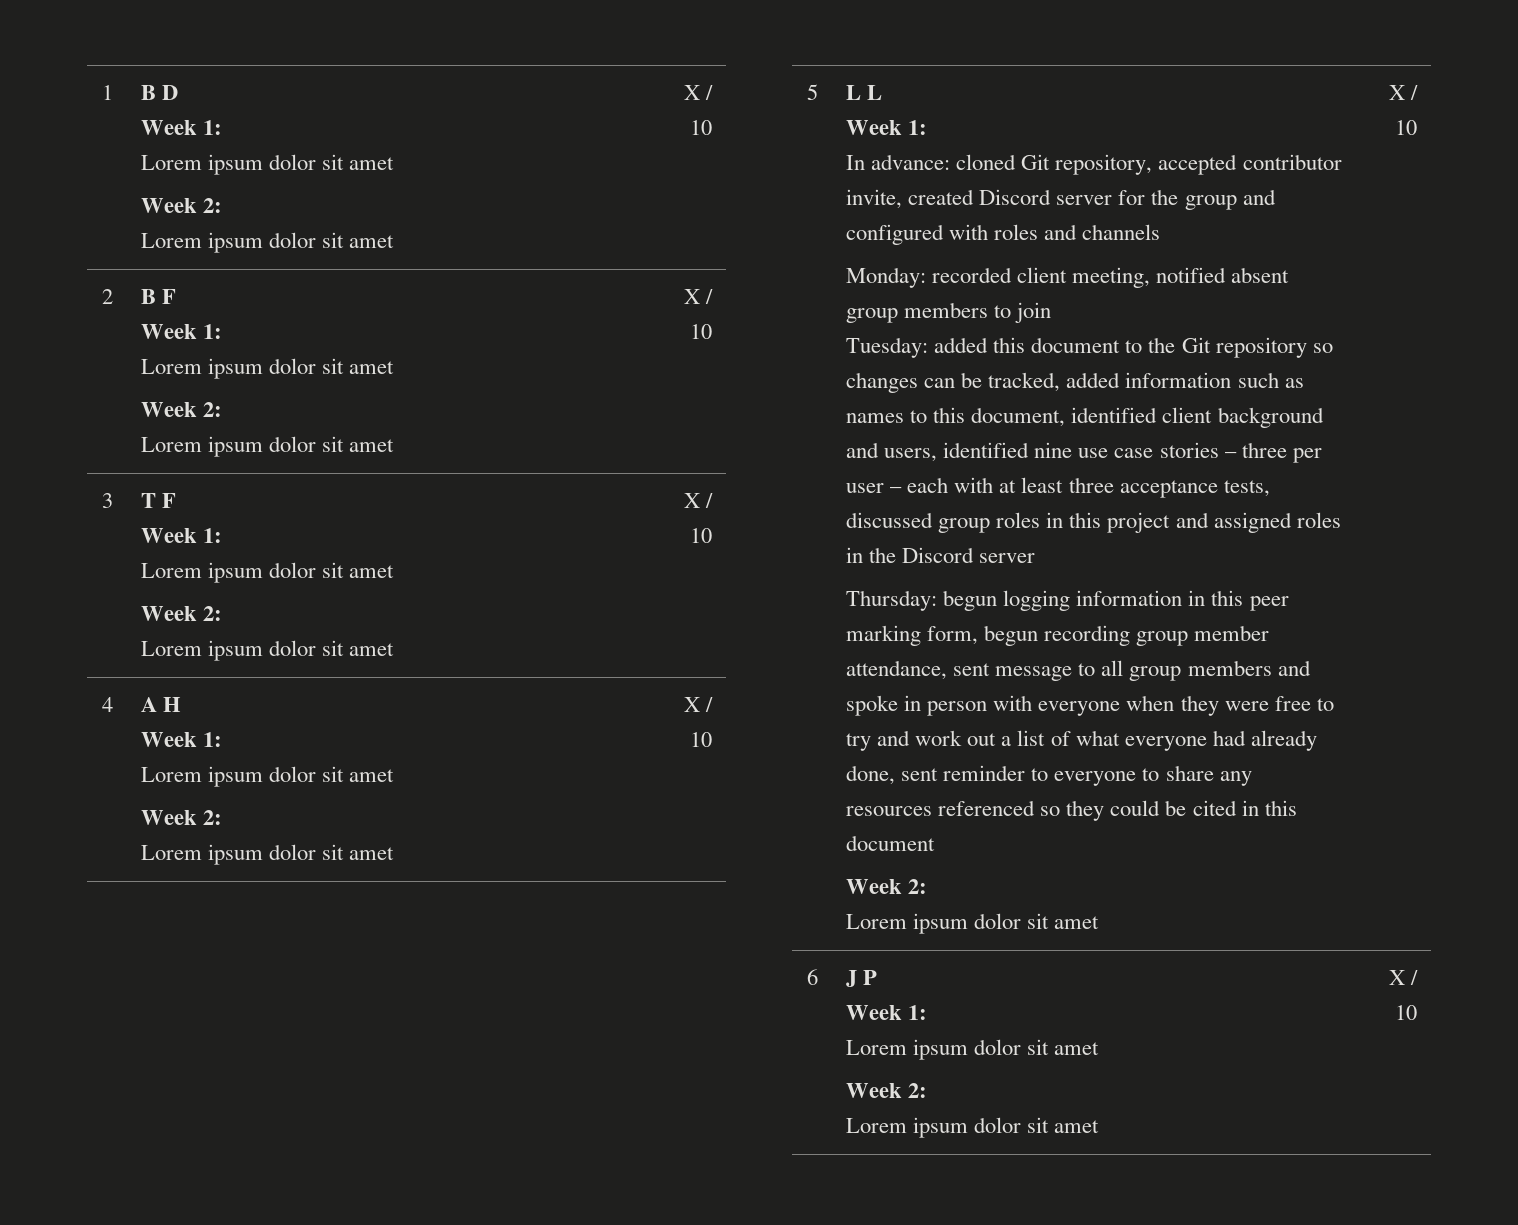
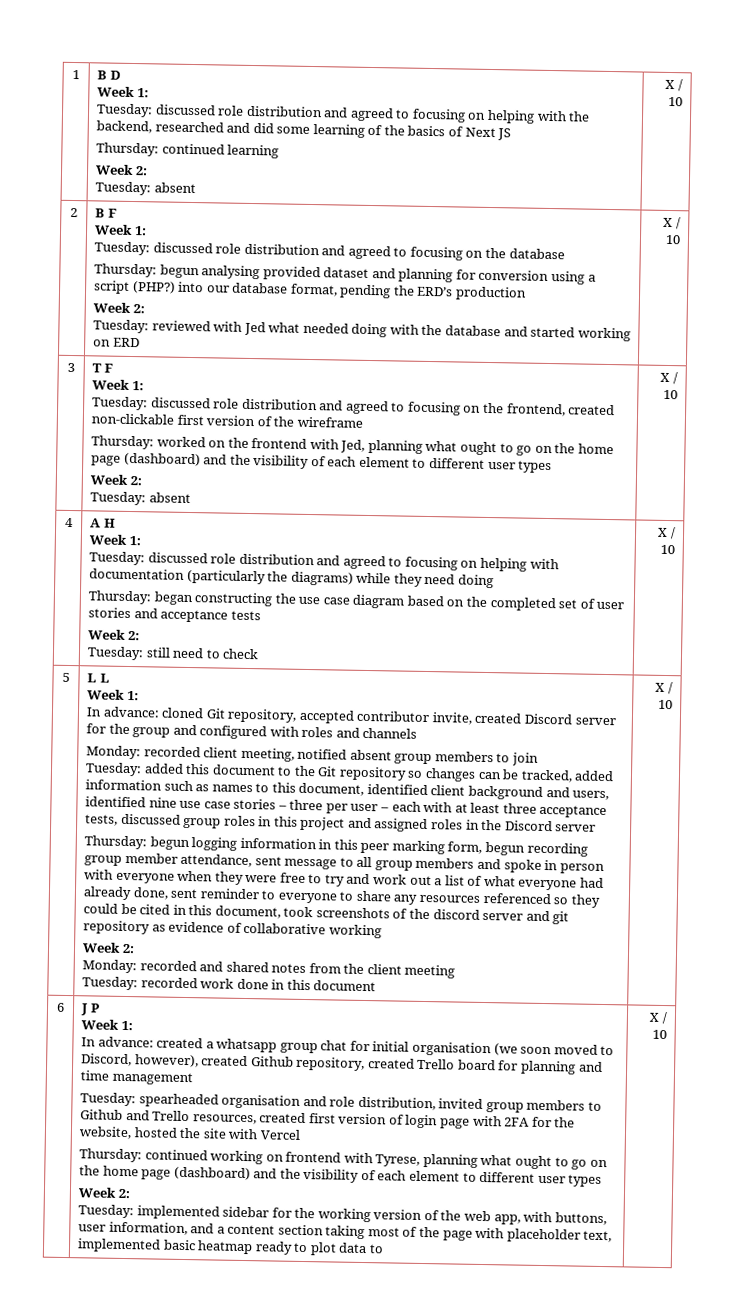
  1 | B D
  Week 1:
- Lorem ipsum dolor sit amet
+ Tuesday: discussed role distribution and agreed to focusing on helping with the backend, researched and did some learning of the basics of Next JS
+ Thursday: continued learning
  Week 2:
- Lorem ipsum dolor sit amet | X / 10
+ Tuesday: absent | X / 10
  B F
  Week 1:
- Lorem ipsum dolor sit amet
+ Tuesday: discussed role distribution and agreed to focusing on the database
+ Thursday: begun analysing provided dataset and planning for conversion using a script (PHP?) into our database format, pending the ERD’s production
  Week 2:
- Lorem ipsum dolor sit amet
+ Tuesday: reviewed with Jed what needed doing with the database and started working on ERD
  T F
  Week 1:
- Lorem ipsum dolor sit amet
+ Tuesday: discussed role distribution and agreed to focusing on the frontend, created non-clickable first version of the wireframe
+ Thursday: worked on the frontend with Jed, planning what ought to go on the home page (dashboard) and the visibility of each element to different user types
  Week 2:
- Lorem ipsum dolor sit amet
+ Tuesday: absent
  A H
  Week 1:
- Lorem ipsum dolor sit amet
+ Tuesday: discussed role distribution and agreed to focusing on helping with documentation (particularly the diagrams) while they need doing
+ Thursday: began constructing the use case diagram based on the completed set of user stories and acceptance tests
  Week 2:
- Lorem ipsum dolor sit amet
+ Tuesday: still need to check
- Thursday: begun logging information in this peer marking form, begun recording group member attendance, sent message to all group members and spoke in person with everyone when they were free to try and work out a list of what everyone had already done, sent reminder to everyone to share any resources referenced so they could be cited in this document
+ Thursday: begun logging information in this peer marking form, begun recording group member attendance, sent message to all group members and spoke in person with everyone when they were free to try and work out a list of what everyone had already done, sent reminder to everyone to share any resources referenced so they could be cited in this document, took screenshots of the discord server and git repository as evidence of collaborative working
  Week 2:
- Lorem ipsum dolor sit amet
+ Monday: recorded and shared notes from the client meeting
+ Tuesday: recorded work done in this document
  J P
  Week 1:
- Lorem ipsum dolor sit amet
+ In advance: created a whatsapp group chat for initial organisation (we soon moved to Discord, however), created Github repository, created Trello board for planning and time management
+ Tuesday: spearheaded organisation and role distribution, invited group members to Github and Trello resources, created first version of login page with 2FA for the website, hosted the site with Vercel
+ Thursday: continued working on frontend with Tyrese, planning what ought to go on the home page (dashboard) and the visibility of each element to different user types
  Week 2:
- Lorem ipsum dolor sit amet
+ Tuesday: implemented sidebar for the working version of the web app, with buttons, user information, and a content section taking most of the page with placeholder text, implemented basic heatmap ready to plot data to

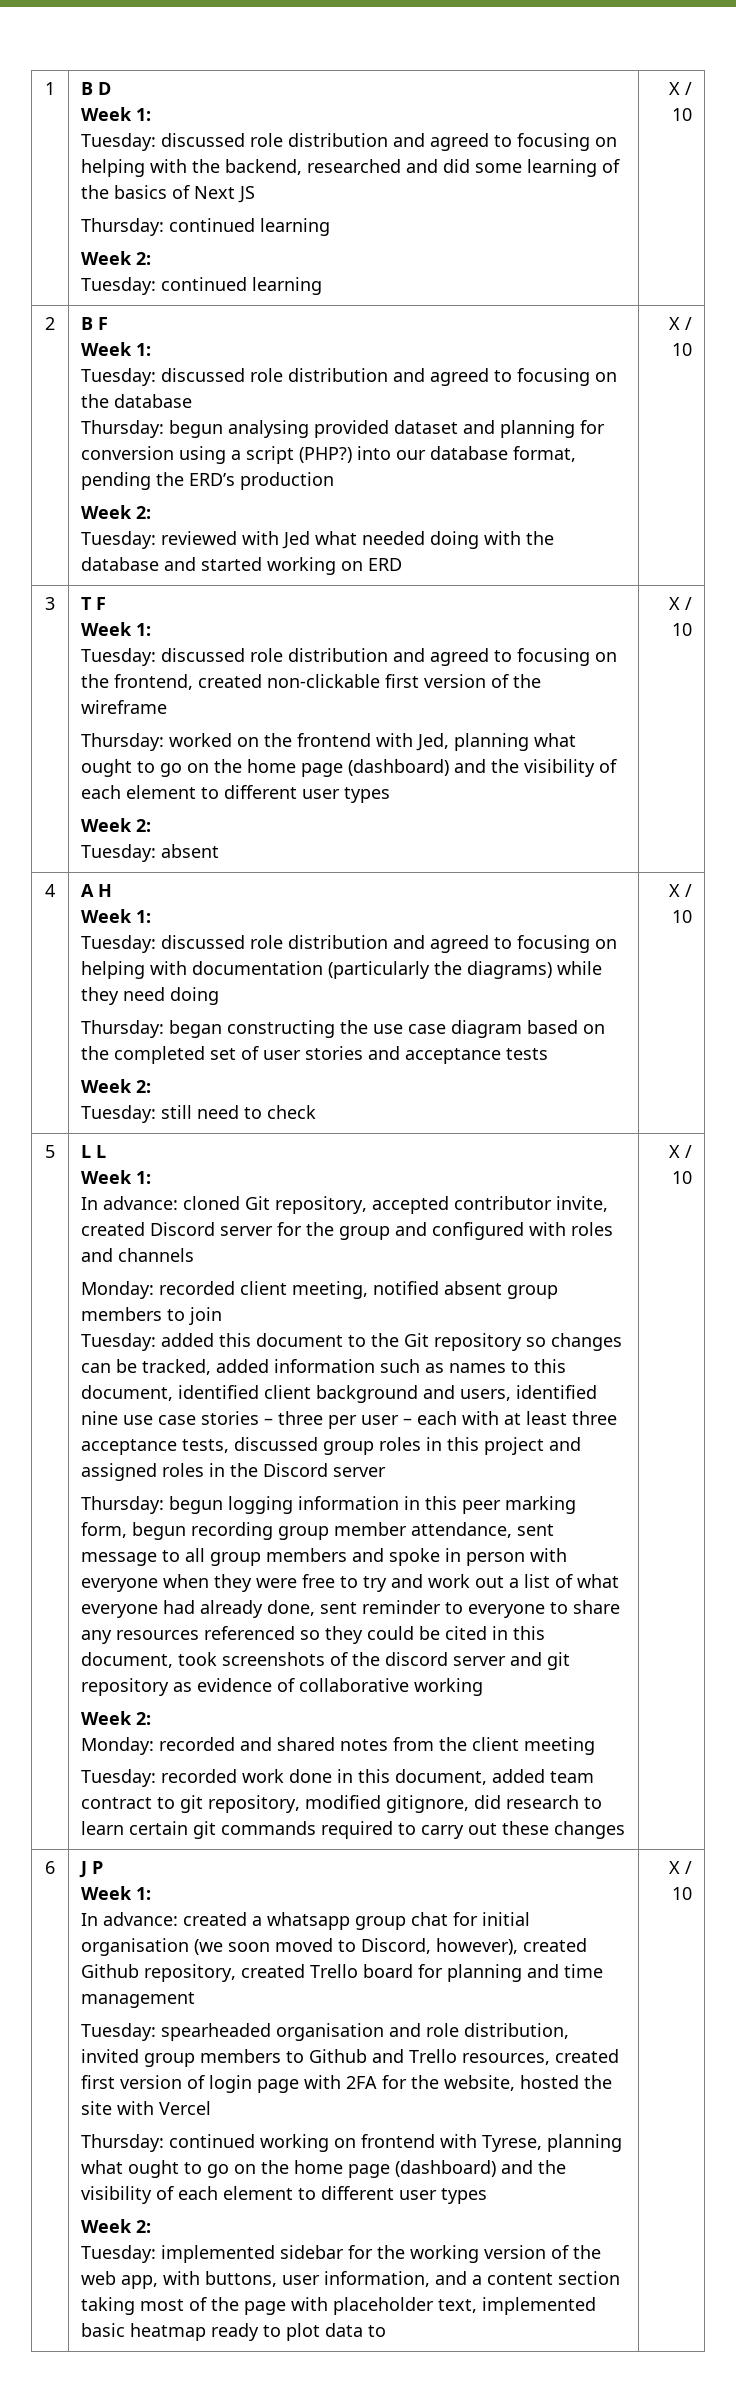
  1 | B D
  Week 1:
  Tuesday: discussed role distribution and agreed to focusing on helping with the backend, researched and did some learning of the basics of Next JS
  Thursday: continued learning
  Week 2:
- Tuesday: absent | X / 10
+ Tuesday: continued learning | X / 10
- Tuesday: recorded work done in this document
+ Tuesday: recorded work done in this document, added team contract to git repository, modified gitignore, did research to learn certain git commands required to carry out these changes

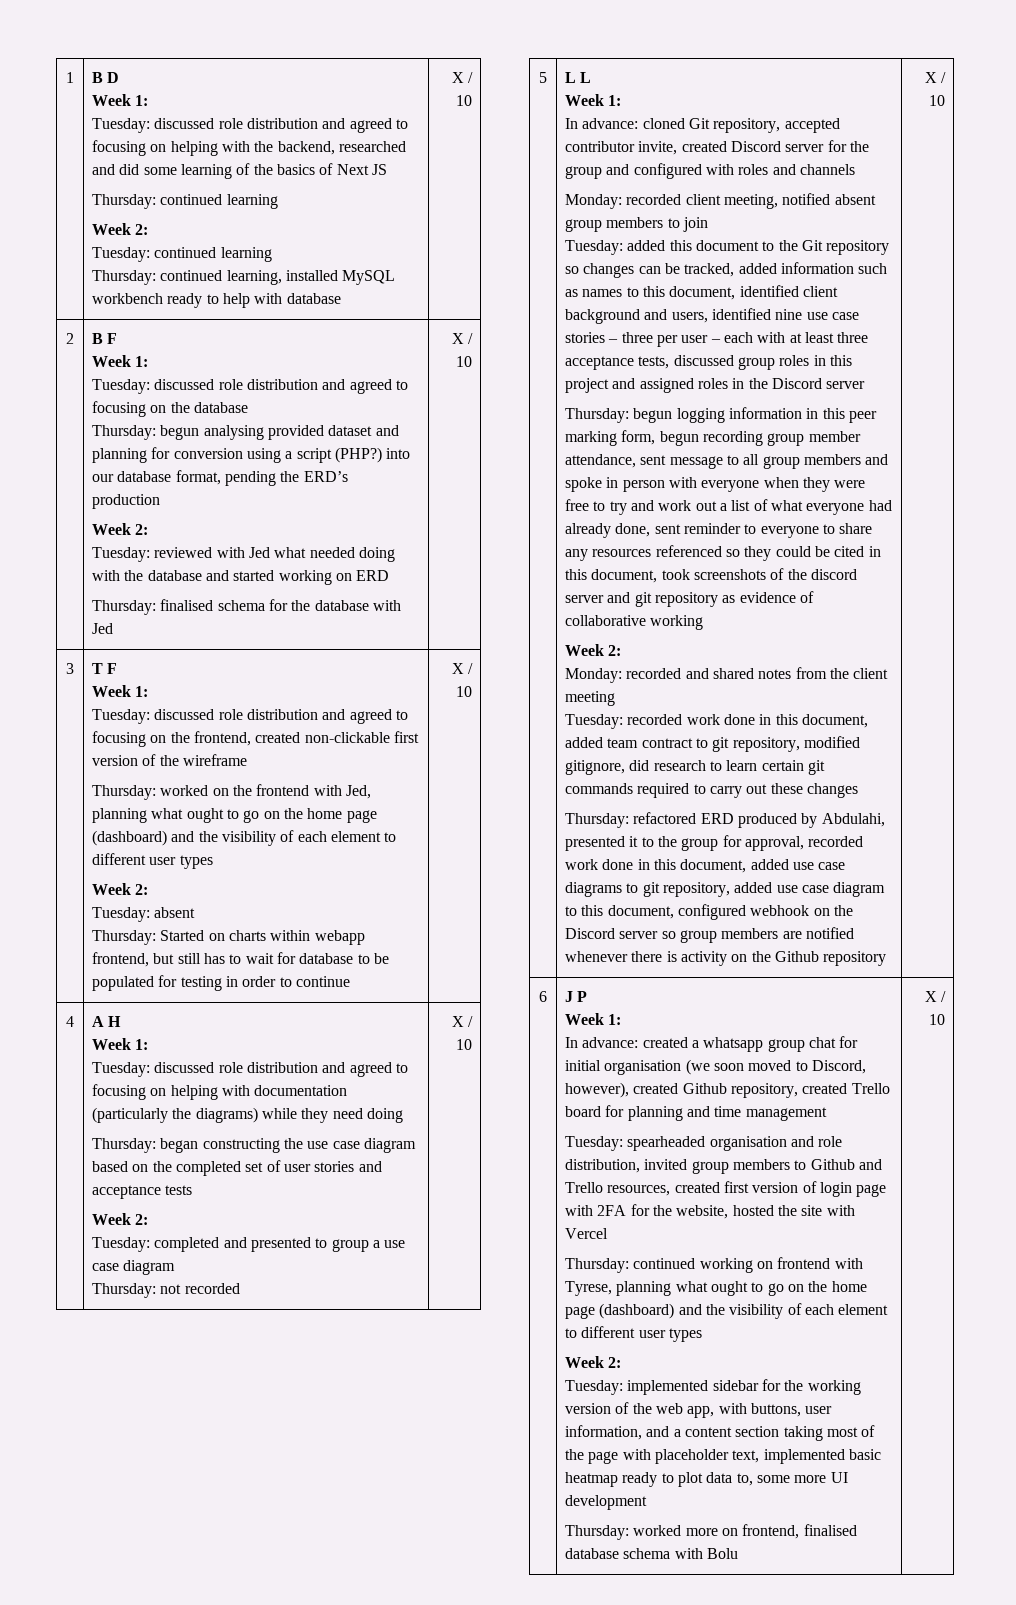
+ Thursday: continued learning, installed MySQL workbench ready to help with database
+ Thursday: finalised schema for the database with Jed
+ Thursday: Started on charts within webapp frontend, but still has to wait for database to be populated for testing in order to continue
- Tuesday: still need to check
+ Tuesday: completed and presented to group a use case diagram
+ Thursday: not recorded
+ Thursday: refactored ERD produced by Abdulahi, presented it to the group for approval, recorded work done in this document, added use case diagrams to git repository, added use case diagram to this document, configured webhook on the Discord server so group members are notified whenever there is activity on the Github repository
- Tuesday: implemented sidebar for the working version of the web app, with buttons, user information, and a content section taking most of the page with placeholder text, implemented basic heatmap ready to plot data to
+ Tuesday: implemented sidebar for the working version of the web app, with buttons, user information, and a content section taking most of the page with placeholder text, implemented basic heatmap ready to plot data to, some more UI development
+ Thursday: worked more on frontend, finalised database schema with Bolu

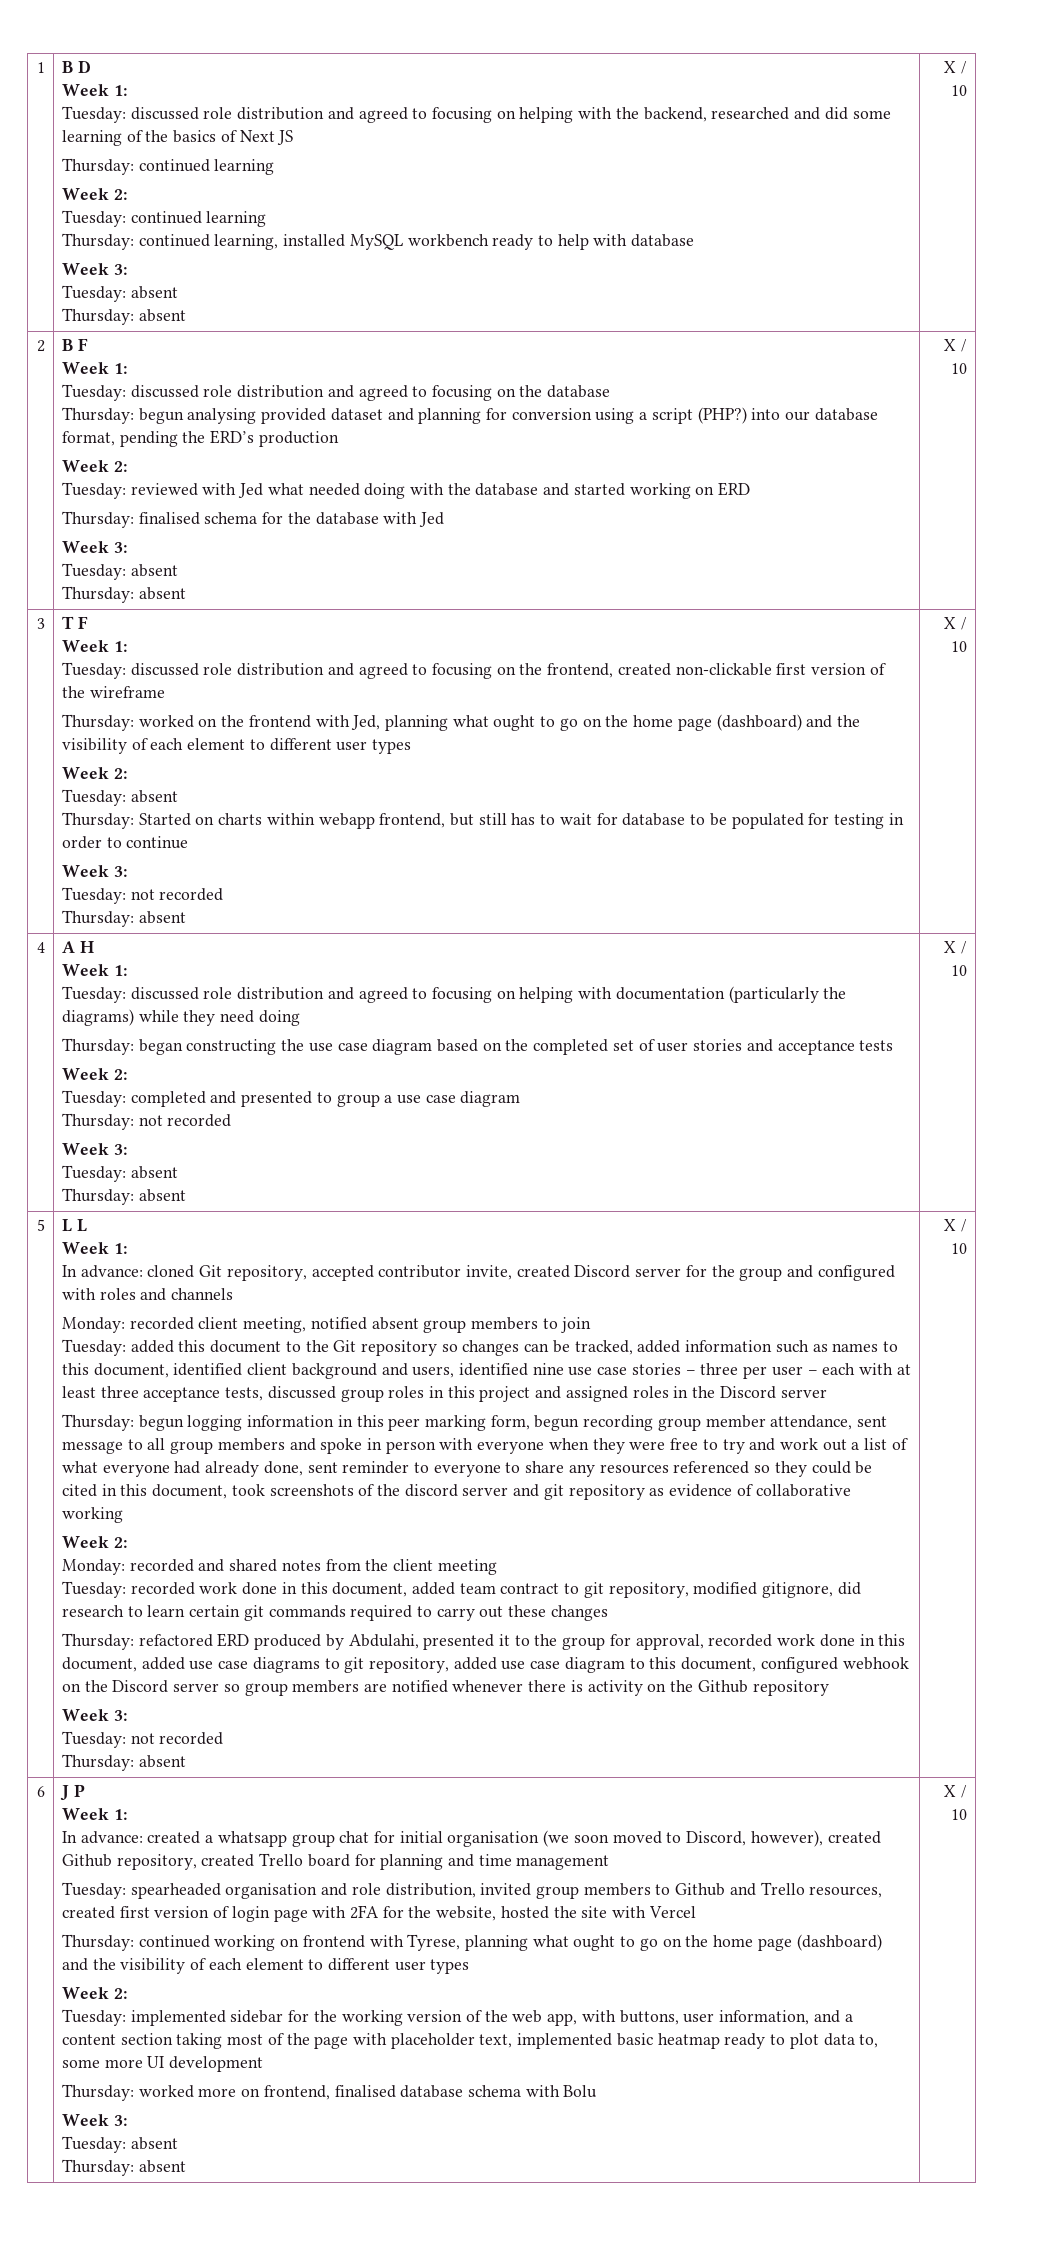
  Thursday: continued learning, installed MySQL workbench ready to help with database
+ Week 3:
+ Tuesday: absent
+ Thursday: absent
  Thursday: finalised schema for the database with Jed
+ Week 3:
+ Tuesday: absent
+ Thursday: absent
  Thursday: Started on charts within webapp frontend, but still has to wait for database to be populated for testing in order to continue
+ Week 3:
+ Tuesday: not recorded
+ Thursday: absent
  Thursday: not recorded
+ Week 3:
+ Tuesday: absent
+ Thursday: absent
  Thursday: refactored ERD produced by Abdulahi, presented it to the group for approval, recorded work done in this document, added use case diagrams to git repository, added use case diagram to this document, configured webhook on the Discord server so group members are notified whenever there is activity on the Github repository
+ Week 3:
+ Tuesday: not recorded
+ Thursday: absent
  Thursday: worked more on frontend, finalised database schema with Bolu
+ Week 3:
+ Tuesday: absent
+ Thursday: absent

